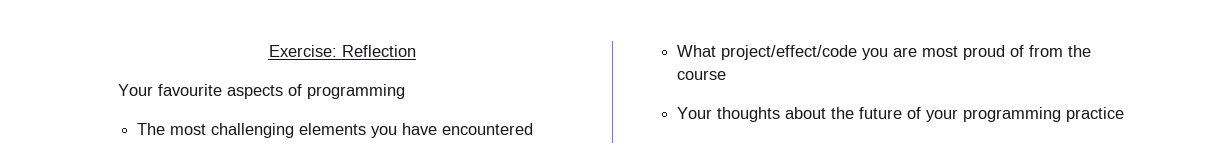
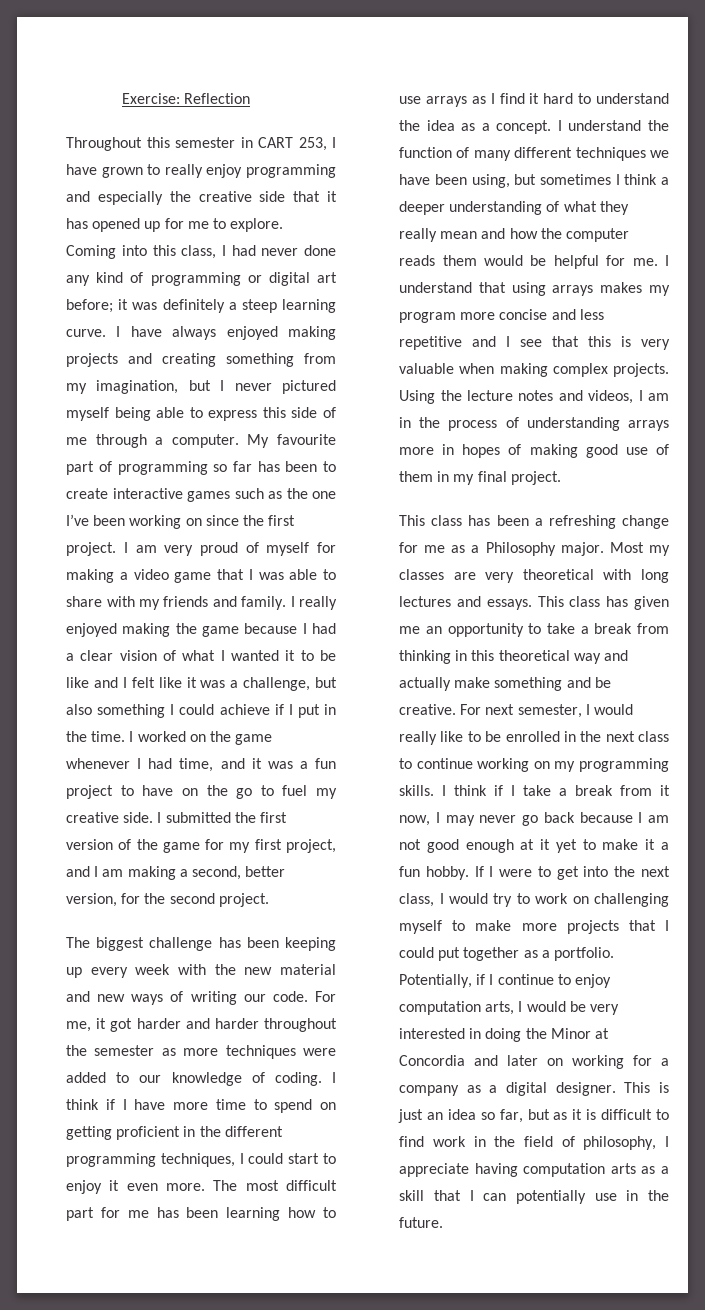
- Your favourite aspects of programming
- The most challenging elements you have encountered
- What project/effect/code you are most proud of from the course
- Your thoughts about the future of your programming practice
+ Throughout this semester in CART 253, I have grown to really enjoy programming and especially the creative side that it has opened up for me to explore. Coming into this class, I had never done any kind of programming or digital art before; it was definitely a steep learning curve. I have always enjoyed making projects and creating something from my imagination, but I never pictured myself being able to express this side of me through a computer. My favourite part of programming so far has been to create interactive games such as the one I’ve been working on since the first project. I am very proud of myself for making a video game that I was able to share with my friends and family. I really enjoyed making the game because I had a clear vision of what I wanted it to be like and I felt like it was a challenge, but also something I could achieve if I put in the time. I worked on the game whenever I had time, and it was a fun project to have on the go to fuel my creative side. I submitted the first version of the game for my first project, and I am making a second, better version, for the second project.
+ The biggest challenge has been keeping up every week with the new material and new ways of writing our code. For me, it got harder and harder throughout the semester as more techniques were added to our knowledge of coding. I think if I have more time to spend on getting proficient in the different programming techniques, I could start to enjoy it even more. The most difficult part for me has been learning how to use arrays as I find it hard to understand the idea as a concept. I understand the function of many different techniques we have been using, but sometimes I think a deeper understanding of what they really mean and how the computer reads them would be helpful for me. I understand that using arrays makes my program more concise and less repetitive and I see that this is very valuable when making complex projects. Using the lecture notes and videos, I am in the process of understanding arrays more in hopes of making good use of them in my final project.
+ This class has been a refreshing change for me as a Philosophy major. Most my classes are very theoretical with long lectures and essays. This class has given me an opportunity to take a break from thinking in this theoretical way and actually make something and be creative. For next semester, I would really like to be enrolled in the next class to continue working on my programming skills. I think if I take a break from it now, I may never go back because I am not good enough at it yet to make it a fun hobby. If I were to get into the next class, I would try to work on challenging myself to make more projects that I could put together as a portfolio. Potentially, if I continue to enjoy computation arts, I would be very interested in doing the Minor at Concordia and later on working for a company as a digital designer. This is just an idea so far, but as it is difficult to find work in the field of philosophy, I appreciate having computation arts as a skill that I can potentially use in the future.

